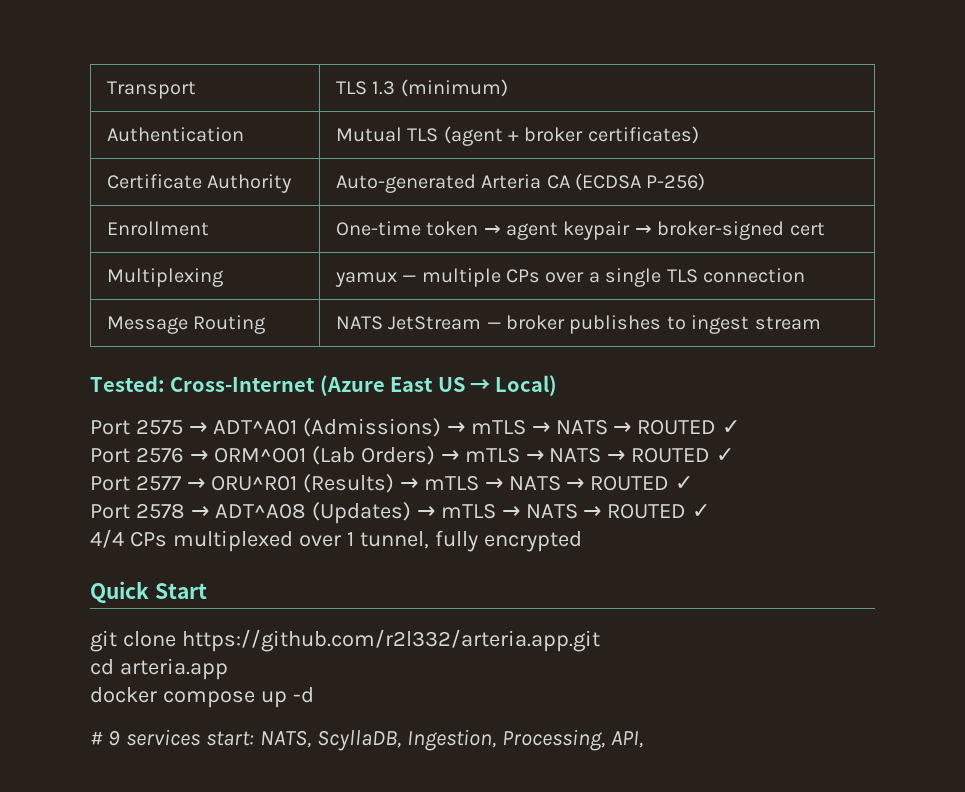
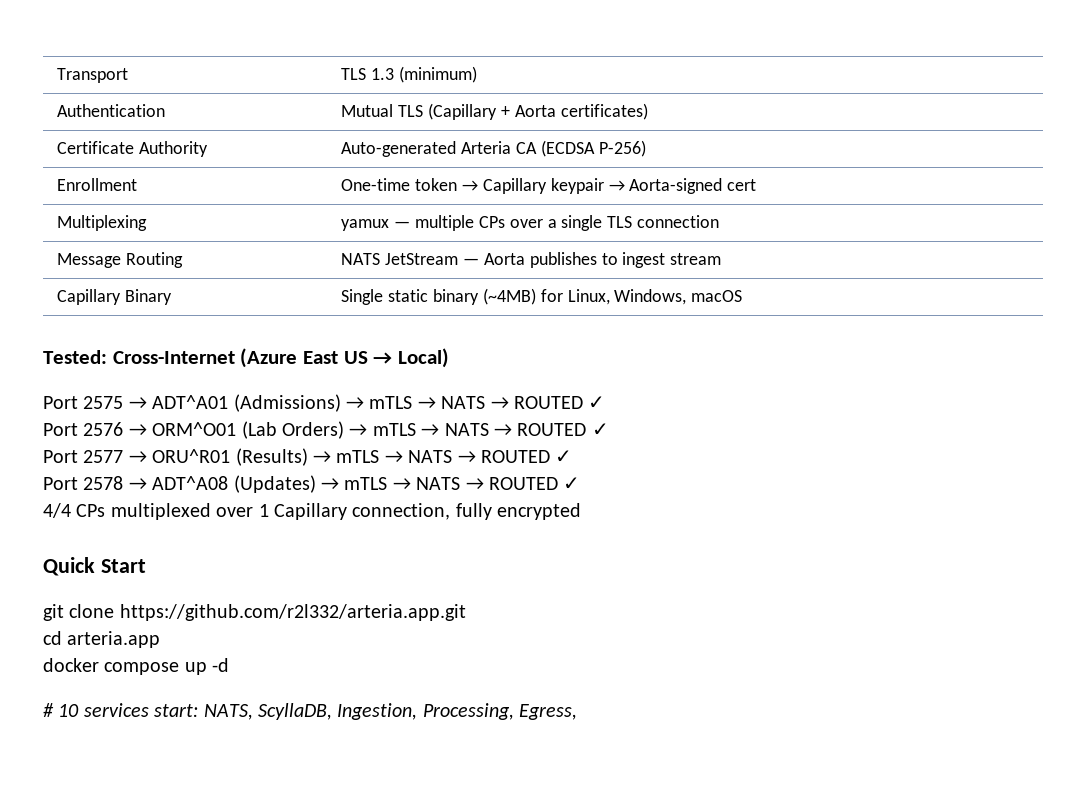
- Authentication | Mutual TLS (agent + broker certificates)
+ Authentication | Mutual TLS (Capillary + Aorta certificates)
- Enrollment | One-time token → agent keypair → broker-signed cert
+ Enrollment | One-time token → Capillary keypair → Aorta-signed cert
- Message Routing | NATS JetStream — broker publishes to ingest stream
+ Message Routing | NATS JetStream — Aorta publishes to ingest stream
+ Capillary Binary | Single static binary (~4MB) for Linux, Windows, macOS
- 4/4 CPs multiplexed over 1 tunnel, fully encrypted
+ 4/4 CPs multiplexed over 1 Capillary connection, fully encrypted
- # 9 services start: NATS, ScyllaDB, Ingestion, Processing, API,
+ # 10 services start: NATS, ScyllaDB, Ingestion, Processing, Egress,

